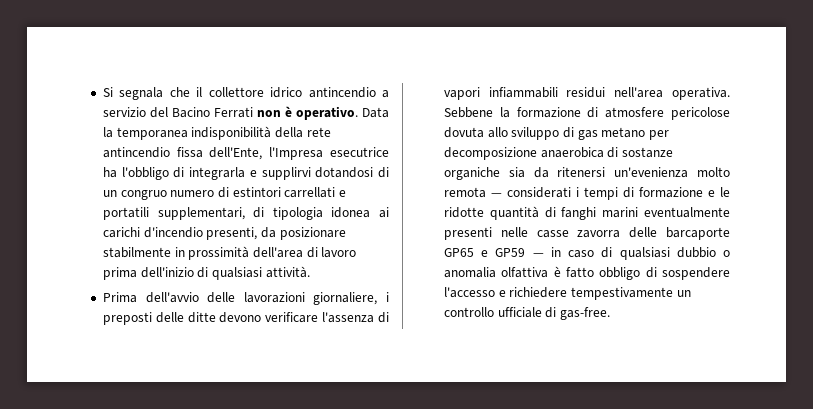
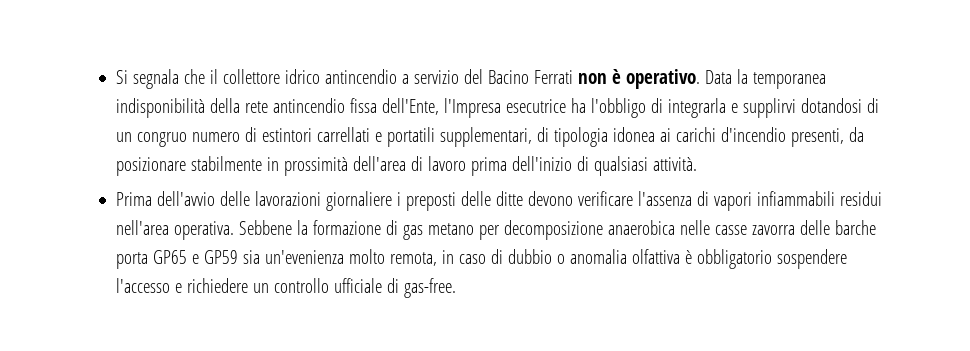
- Prima dell'avvio delle lavorazioni giornaliere, i preposti delle ditte devono verificare l'assenza di vapori infiammabili residui nell'area operativa.
+ Prima dell'avvio delle lavorazioni giornaliere i preposti delle ditte devono verificare l'assenza di vapori infiammabili residui nell'area operativa.
- Sebbene la formazione di atmosfere pericolose dovuta allo sviluppo di gas metano per decomposizione anaerobica di sostanze organiche sia da ritenersi un'evenienza molto remota — considerati i tempi di formazione e le ridotte quantità di fanghi marini eventualmente presenti nelle casse zavorra delle barcaporte GP65 e GP59 — in caso di qualsiasi dubbio o anomalia olfattiva è fatto obbligo di sospendere l'accesso e richiedere tempestivamente un controllo ufficiale di gas-free.
+ Sebbene la formazione di gas metano per decomposizione anaerobica nelle casse zavorra delle barche porta GP65 e GP59 sia un'evenienza molto remota, in caso di dubbio o anomalia olfattiva è obbligatorio sospendere l'accesso e richiedere un controllo ufficiale di gas-free.

